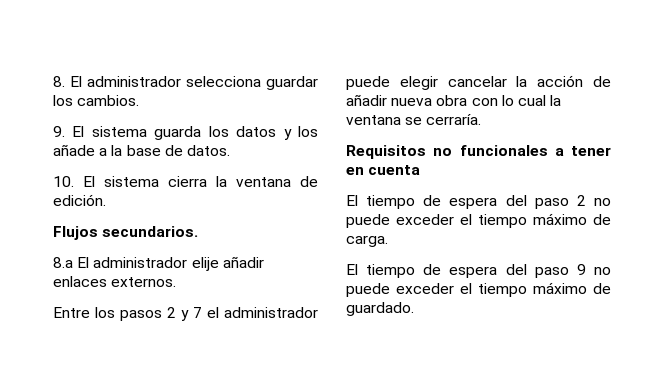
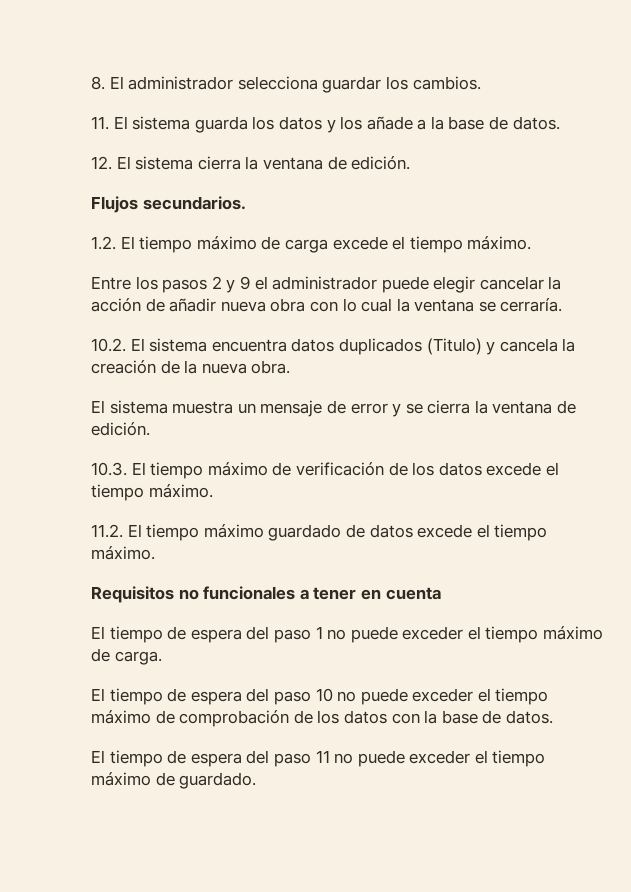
- 9. El sistema guarda los datos y los añade a la base de datos.
+ 11. El sistema guarda los datos y los añade a la base de datos.
- 10. El sistema cierra la ventana de edición.
+ 12. El sistema cierra la ventana de edición.
- 8.a El administrador elije añadir enlaces externos.
+ 1.2. El tiempo máximo de carga excede el tiempo máximo.
- Entre los pasos 2 y 7 el administrador puede elegir cancelar la acción de añadir nueva obra con lo cual la ventana se cerraría.
+ Entre los pasos 2 y 9 el administrador puede elegir cancelar la acción de añadir nueva obra con lo cual la ventana se cerraría.
+ 10.2. El sistema encuentra datos duplicados (Titulo) y cancela la creación de la nueva obra.
+ El sistema muestra un mensaje de error y se cierra la ventana de edición.
+ 10.3. El tiempo máximo de verificación de los datos excede el tiempo máximo.
+ 11.2. El tiempo máximo guardado de datos excede el tiempo máximo.
- El tiempo de espera del paso 2 no puede exceder el tiempo máximo de carga.
+ El tiempo de espera del paso 1 no puede exceder el tiempo máximo de carga.
- El tiempo de espera del paso 9 no puede exceder el tiempo máximo de guardado.
+ El tiempo de espera del paso 10 no puede exceder el tiempo máximo de comprobación de los datos con la base de datos.
+ El tiempo de espera del paso 11 no puede exceder el tiempo máximo de guardado.

